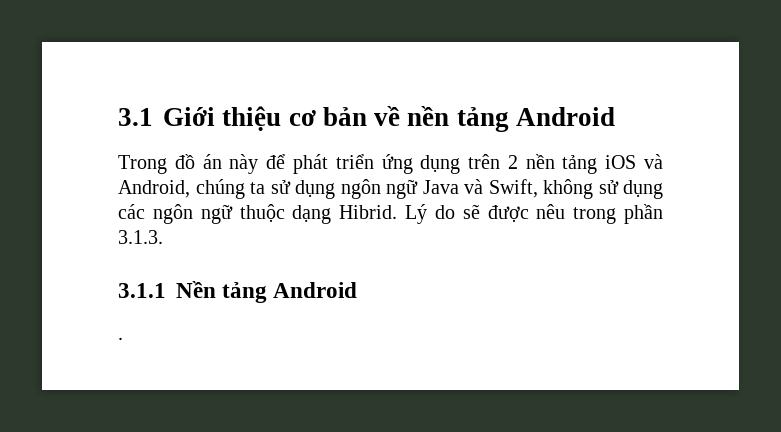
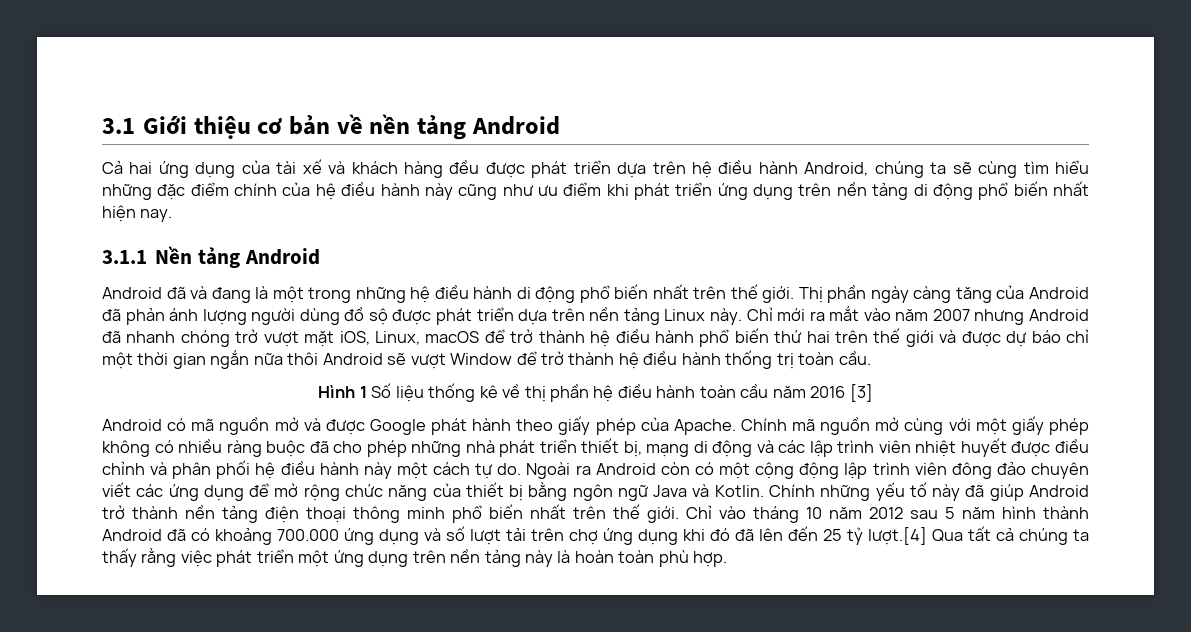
- Trong đồ án này để phát triển ứng dụng trên 2 nền tảng iOS và Android, chúng ta sử dụng ngôn ngữ Java và Swift, không sử dụng các ngôn ngữ thuộc dạng Hibrid. Lý do sẽ được nêu trong phần 3.1.3.
+ Cả hai ứng dụng của tài xế và khách hàng đều được phát triển dựa trên hệ điều hành Android, chúng ta sẽ cùng tìm hiểu những đặc điểm chính của hệ điều hành này cũng như ưu điểm khi phát triển ứng dụng trên nền tảng di động phổ biến nhất hiện nay.
  3.1.1 Nền tảng Android
- .
+ Android đã và đang là một trong những hệ điều hành di động phổ biến nhất trên thế giới. Thị phần ngày càng tăng của Android đã phản ánh lượng người dùng đồ sộ được phát triển dựa trên nền tảng Linux này. Chỉ mới ra mắt vào năm 2007 nhưng Android đã nhanh chóng trở vượt mặt iOS, Linux, macOS để trở thành hệ điều hành phổ biến thứ hai trên thế giới và được dự báo chỉ một thời gian ngắn nữa thôi Android sẽ vượt Window để trở thành hệ điều hành thống trị toàn cầu.
+ Hình 1 Số liệu thống kê về thị phần hệ điều hành toàn cầu năm 2016 [3]
+ Android có mã nguồn mở và được Google phát hành theo giấy phép của Apache. Chính mã nguồn mở cùng với một giấy phép không có nhiều ràng buộc đã cho phép những nhà phát triển thiết bị, mạng di động và các lập trình viên nhiệt huyết được điều chỉnh và phân phối hệ điều hành này một cách tự do. Ngoài ra Android còn có một cộng động lập trình viên đông đảo chuyên viết các ứng dụng để mở rộng chức năng của thiết bị bằng ngôn ngữ Java và Kotlin. Chính những yếu tố này đã giúp Android trở thành nền tảng điện thoại thông minh phổ biến nhất trên thế giới. Chỉ vào tháng 10 năm 2012 sau 5 năm hình thành Android đã có khoảng 700.000 ứng dụng và số lượt tải trên chợ ứng dụng khi đó đã lên đến 25 tỷ lượt.[4] Qua tất cả chúng ta thấy rằng việc phát triển một ứng dụng trên nền tảng này là hoàn toàn phù hợp.

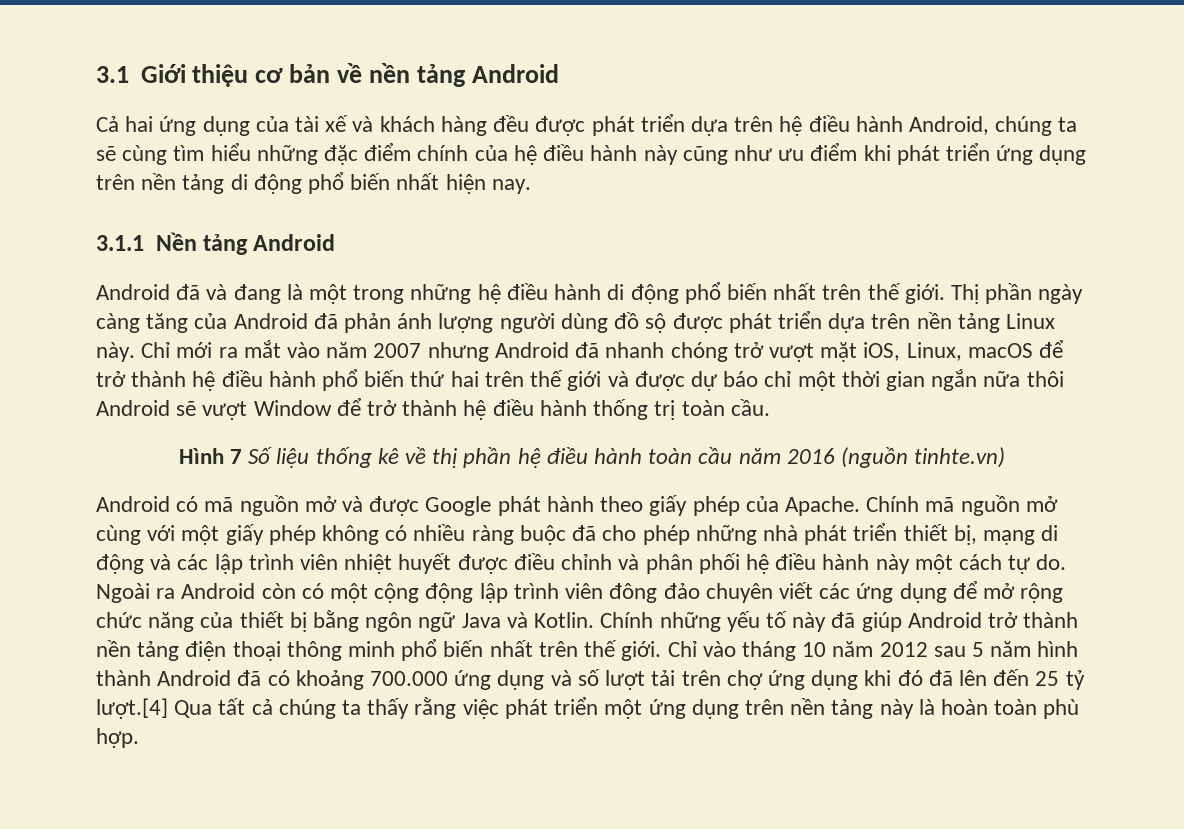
- Hình 1 Số liệu thống kê về thị phần hệ điều hành toàn cầu năm 2016 [3]
+ Hình 7 Số liệu thống kê về thị phần hệ điều hành toàn cầu năm 2016 (nguồn tinhte.vn)

